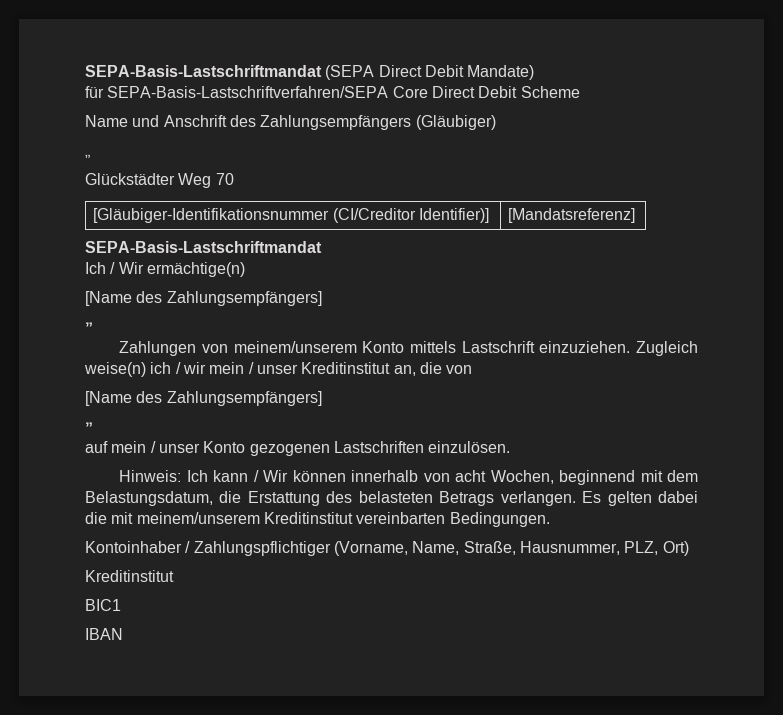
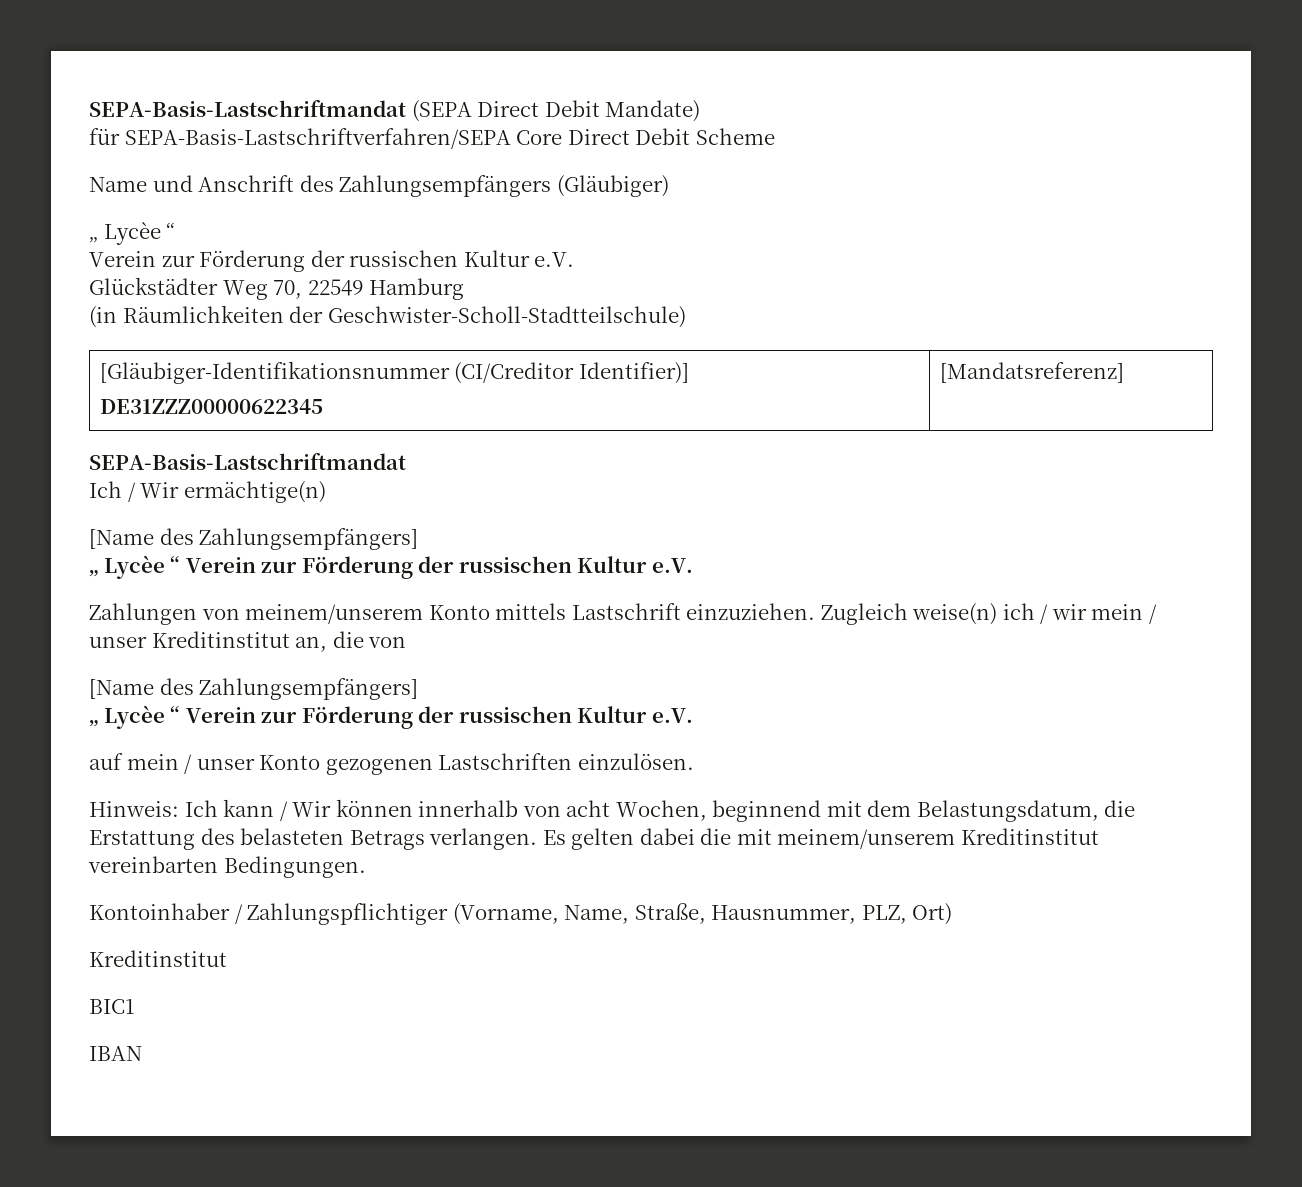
  Name und Anschrift des Zahlungsempfängers (Gläubiger)
- „
- Glückstädter Weg 70
+ „ Lycèe “
+ Verein zur Förderung der russischen Kultur e.V.
+ Glückstädter Weg 70, 22549 Hamburg
+ (in Räumlichkeiten der Geschwister-Scholl-Stadtteilschule)
- [Gläubiger-Identifikationsnummer (CI/Creditor Identifier)] | [Mandatsreferenz]
+ [Gläubiger-Identifikationsnummer (CI/Creditor Identifier)]
+ DE31ZZZ00000622345 | [Mandatsreferenz]
  Ich / Wir ermächtige(n)
  [Name des Zahlungsempfängers]
- „
+ „ Lycèe “ Verein zur Förderung der russischen Kultur e.V.
  Zugleich weise(n) ich / wir mein / unser Kreditinstitut an, die von
  [Name des Zahlungsempfängers]
- „
+ „ Lycèe “ Verein zur Förderung der russischen Kultur e.V.

